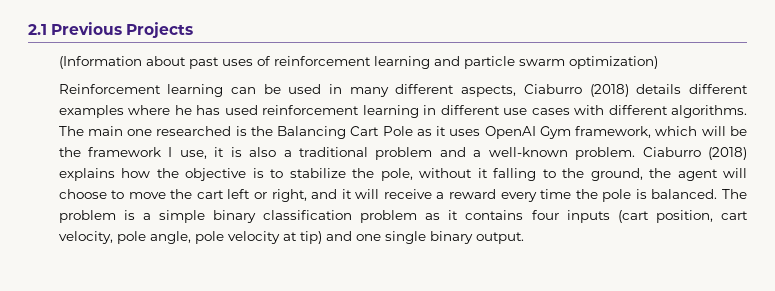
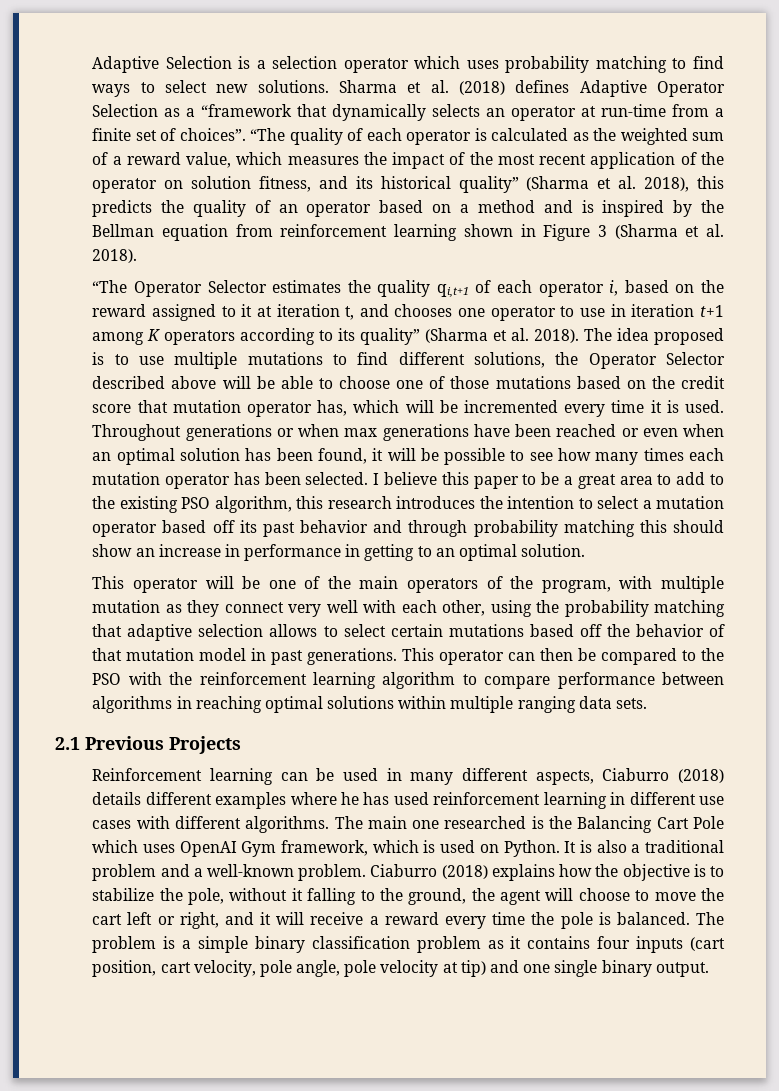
+ Adaptive Selection is a selection operator which uses probability matching to find ways to select new solutions. Sharma et al. (2018) defines Adaptive Operator Selection as a “framework that dynamically selects an operator at run-time from a finite set of choices”. “The quality of each operator is calculated as the weighted sum of a reward value, which measures the impact of the most recent application of the operator on solution fitness, and its historical quality” (Sharma et al. 2018), this predicts the quality of an operator based on a method and is inspired by the Bellman equation from reinforcement learning shown in Figure 3 (Sharma et al. 2018).
+ “The Operator Selector estimates the quality qi,t+1 of each operator i, based on the reward assigned to it at iteration t, and chooses one operator to use in iteration t+1 among K operators according to its quality” (Sharma et al. 2018). The idea proposed is to use multiple mutations to find different solutions, the Operator Selector described above will be able to choose one of those mutations based on the credit score that mutation operator has, which will be incremented every time it is used. Throughout generations or when max generations have been reached or even when an optimal solution has been found, it will be possible to see how many times each mutation operator has been selected. I believe this paper to be a great area to add to the existing PSO algorithm, this research introduces the intention to select a mutation operator based off its past behavior and through probability matching this should show an increase in performance in getting to an optimal solution.
+ This operator will be one of the main operators of the program, with multiple mutation as they connect very well with each other, using the probability matching that adaptive selection allows to select certain mutations based off the behavior of that mutation model in past generations. This operator can then be compared to the PSO with the reinforcement learning algorithm to compare performance between algorithms in reaching optimal solutions within multiple ranging data sets.
  2.1 Previous Projects
- (Information about past uses of reinforcement learning and particle swarm optimization)
- The main one researched is the Balancing Cart Pole as it uses OpenAI Gym framework, which will be the framework I use, it is also a traditional problem and a well-known problem.
+ The main one researched is the Balancing Cart Pole which uses OpenAI Gym framework, which is used on Python. It is also a traditional problem and a well-known problem.

